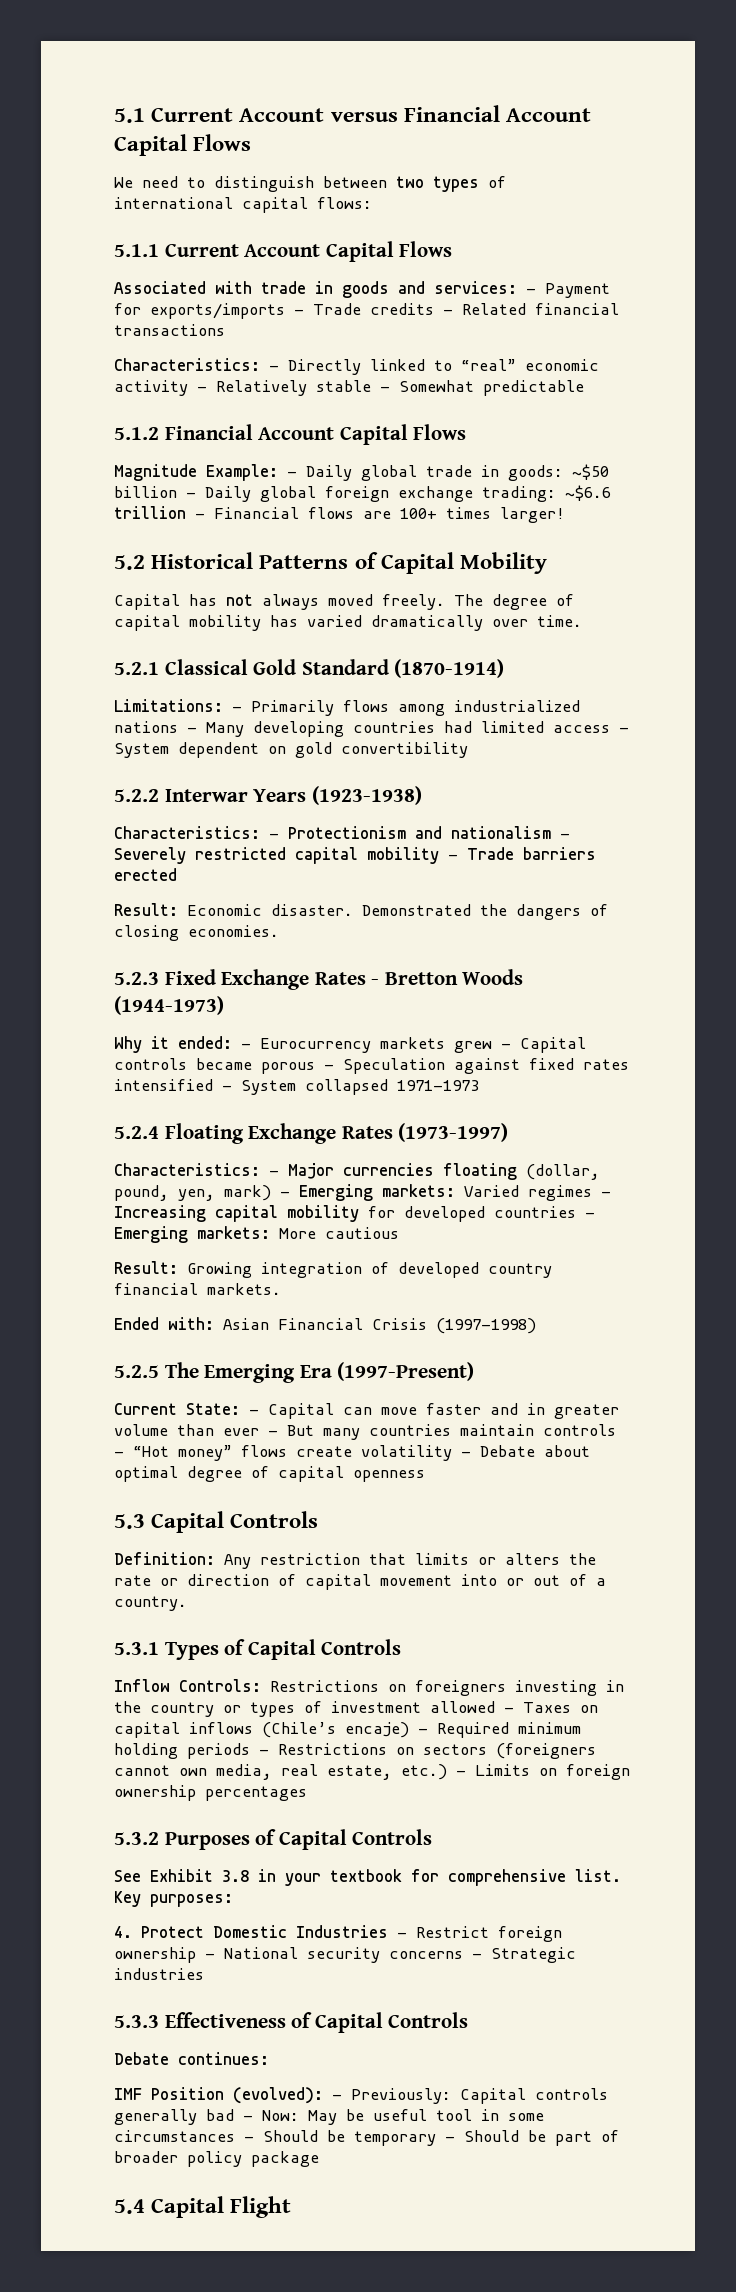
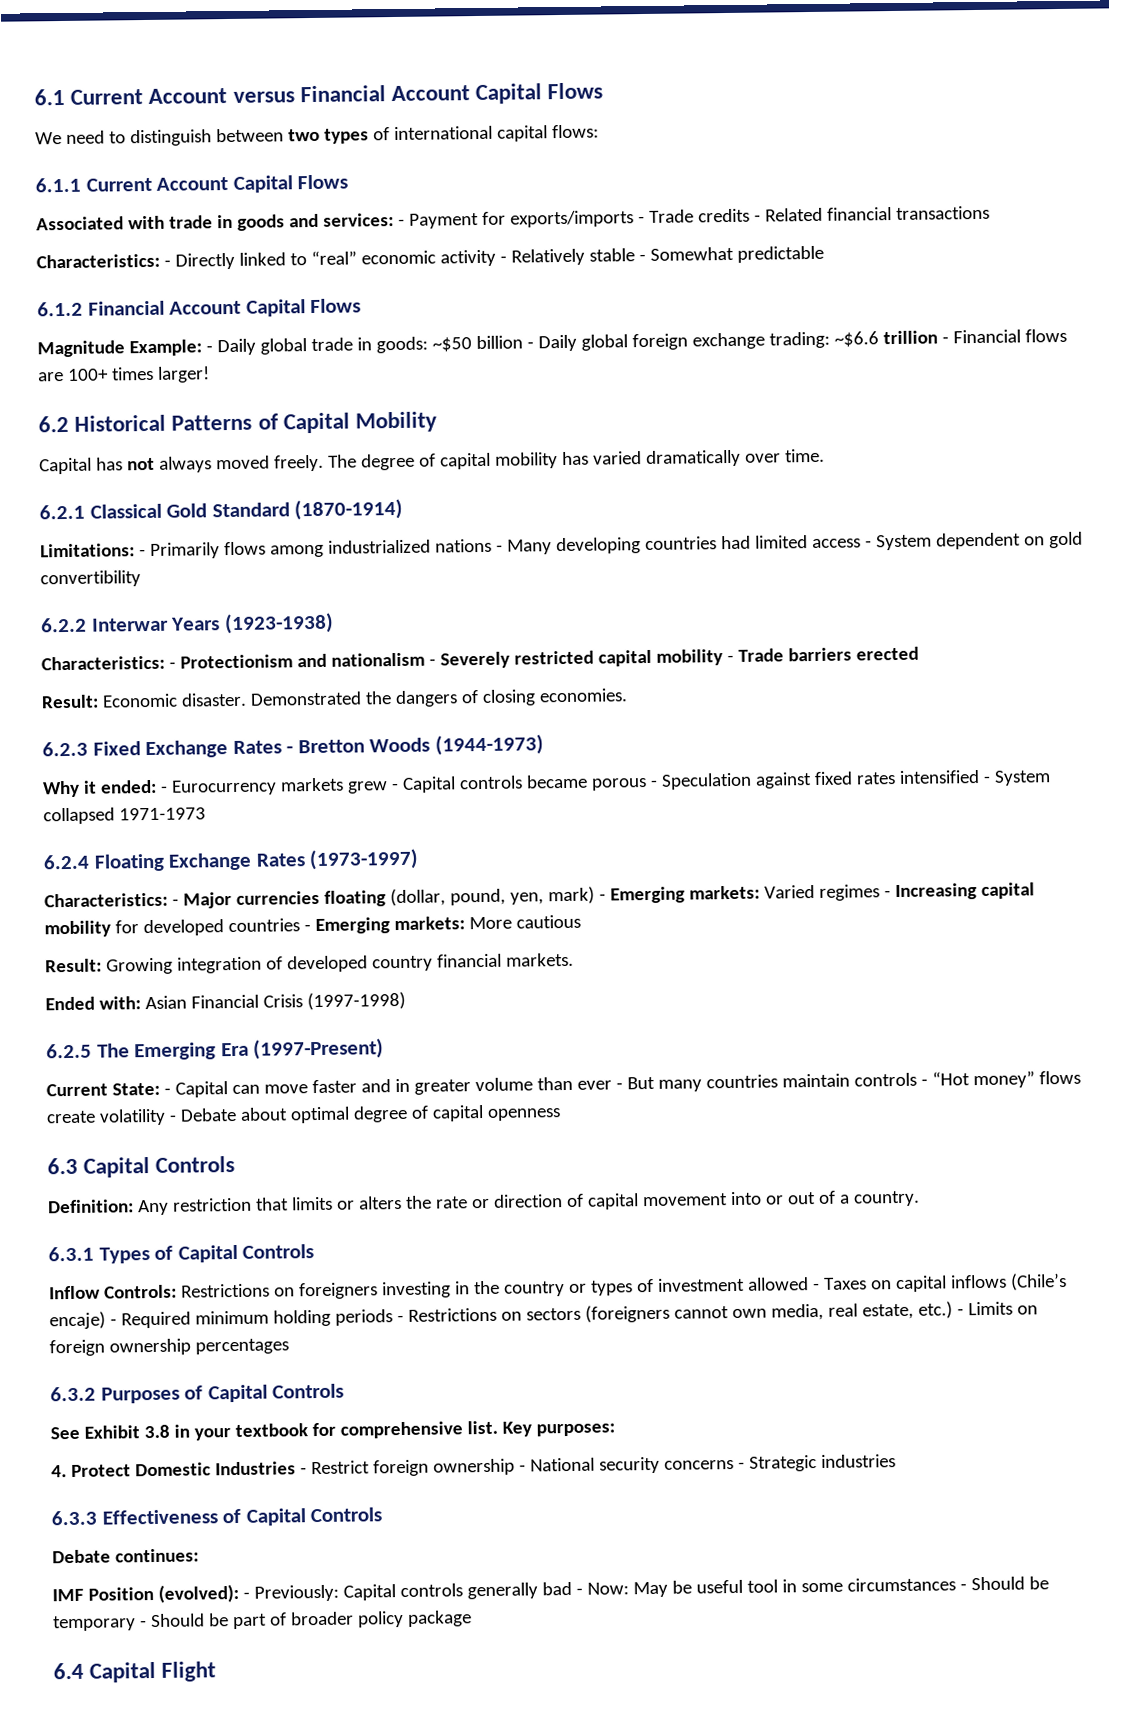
- 5.1 Current Account versus Financial Account Capital Flows
+ 6.1 Current Account versus Financial Account Capital Flows
- 5.1.1 Current Account Capital Flows
+ 6.1.1 Current Account Capital Flows
- 5.1.2 Financial Account Capital Flows
+ 6.1.2 Financial Account Capital Flows
- 5.2 Historical Patterns of Capital Mobility
+ 6.2 Historical Patterns of Capital Mobility
- 5.2.1 Classical Gold Standard (1870-1914)
+ 6.2.1 Classical Gold Standard (1870-1914)
- 5.2.2 Interwar Years (1923-1938)
+ 6.2.2 Interwar Years (1923-1938)
- 5.2.3 Fixed Exchange Rates - Bretton Woods (1944-1973)
+ 6.2.3 Fixed Exchange Rates - Bretton Woods (1944-1973)
- 5.2.4 Floating Exchange Rates (1973-1997)
+ 6.2.4 Floating Exchange Rates (1973-1997)
- 5.2.5 The Emerging Era (1997-Present)
+ 6.2.5 The Emerging Era (1997-Present)
- 5.3 Capital Controls
+ 6.3 Capital Controls
- 5.3.1 Types of Capital Controls
+ 6.3.1 Types of Capital Controls
- 5.3.2 Purposes of Capital Controls
+ 6.3.2 Purposes of Capital Controls
- 5.3.3 Effectiveness of Capital Controls
+ 6.3.3 Effectiveness of Capital Controls
- 5.4 Capital Flight
+ 6.4 Capital Flight

